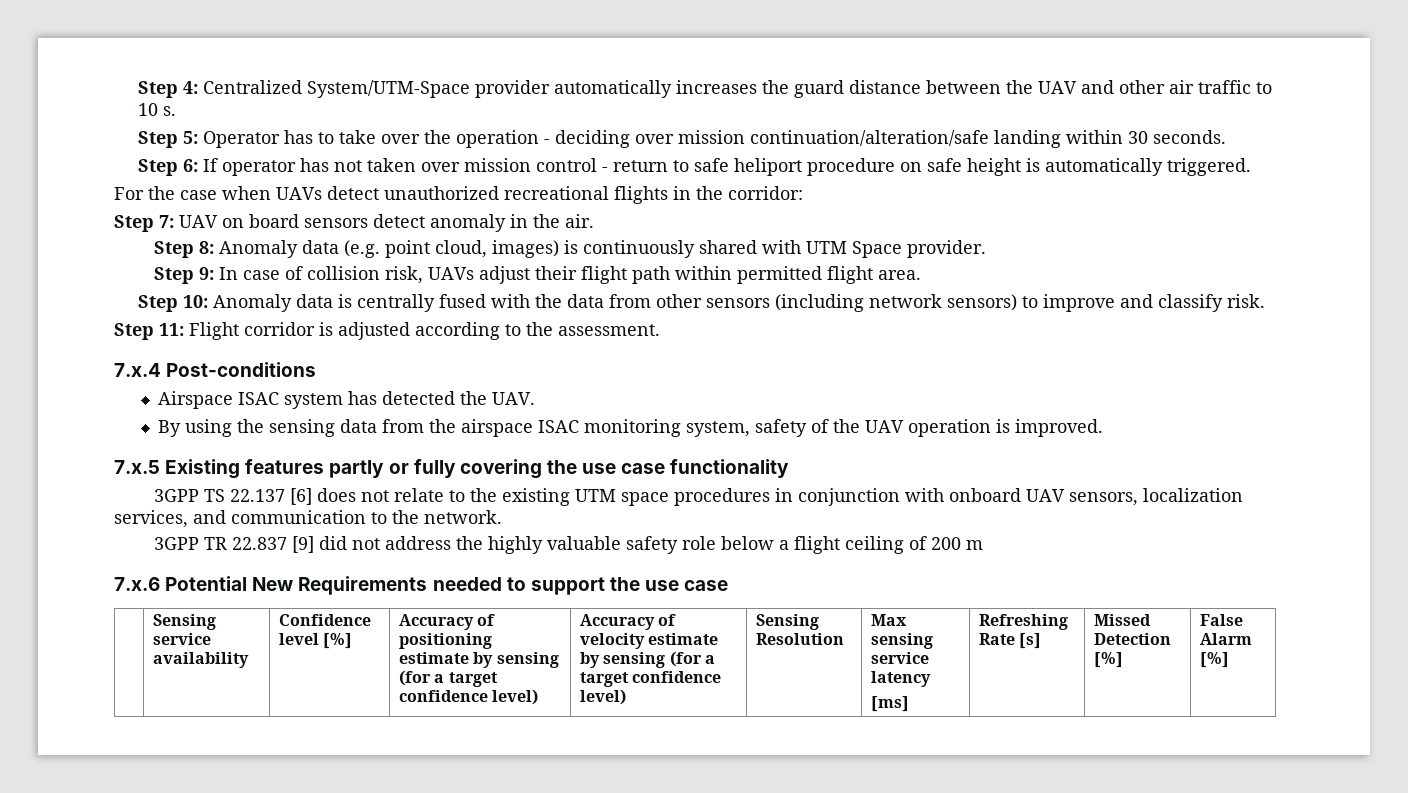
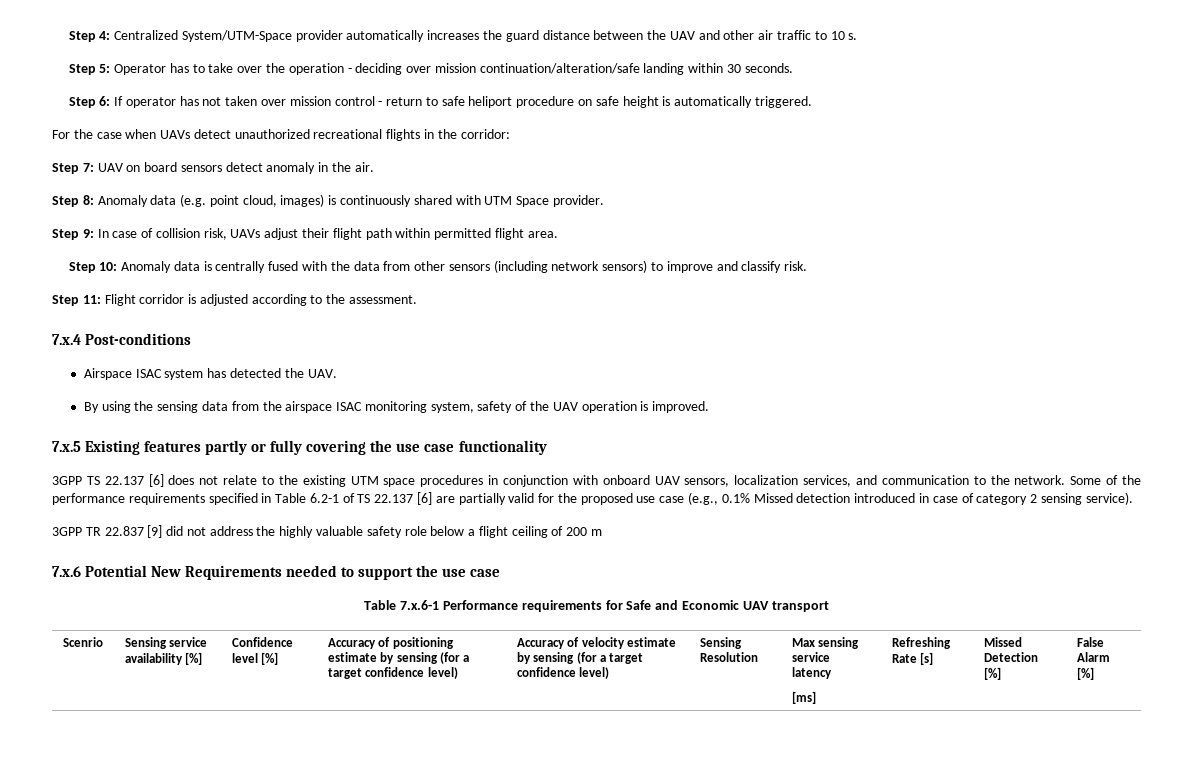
+ Some of the performance requirements specified in Table 6.2-1 of TS 22.137 [6] are partially valid for the proposed use case (e.g., 0.1% Missed detection introduced in case of category 2 sensing service).
+ Table 7.x.6-1 Performance requirements for Safe and Economic UAV transport
+ Scenrio
- Sensing service availability
+ Sensing service availability [%]

